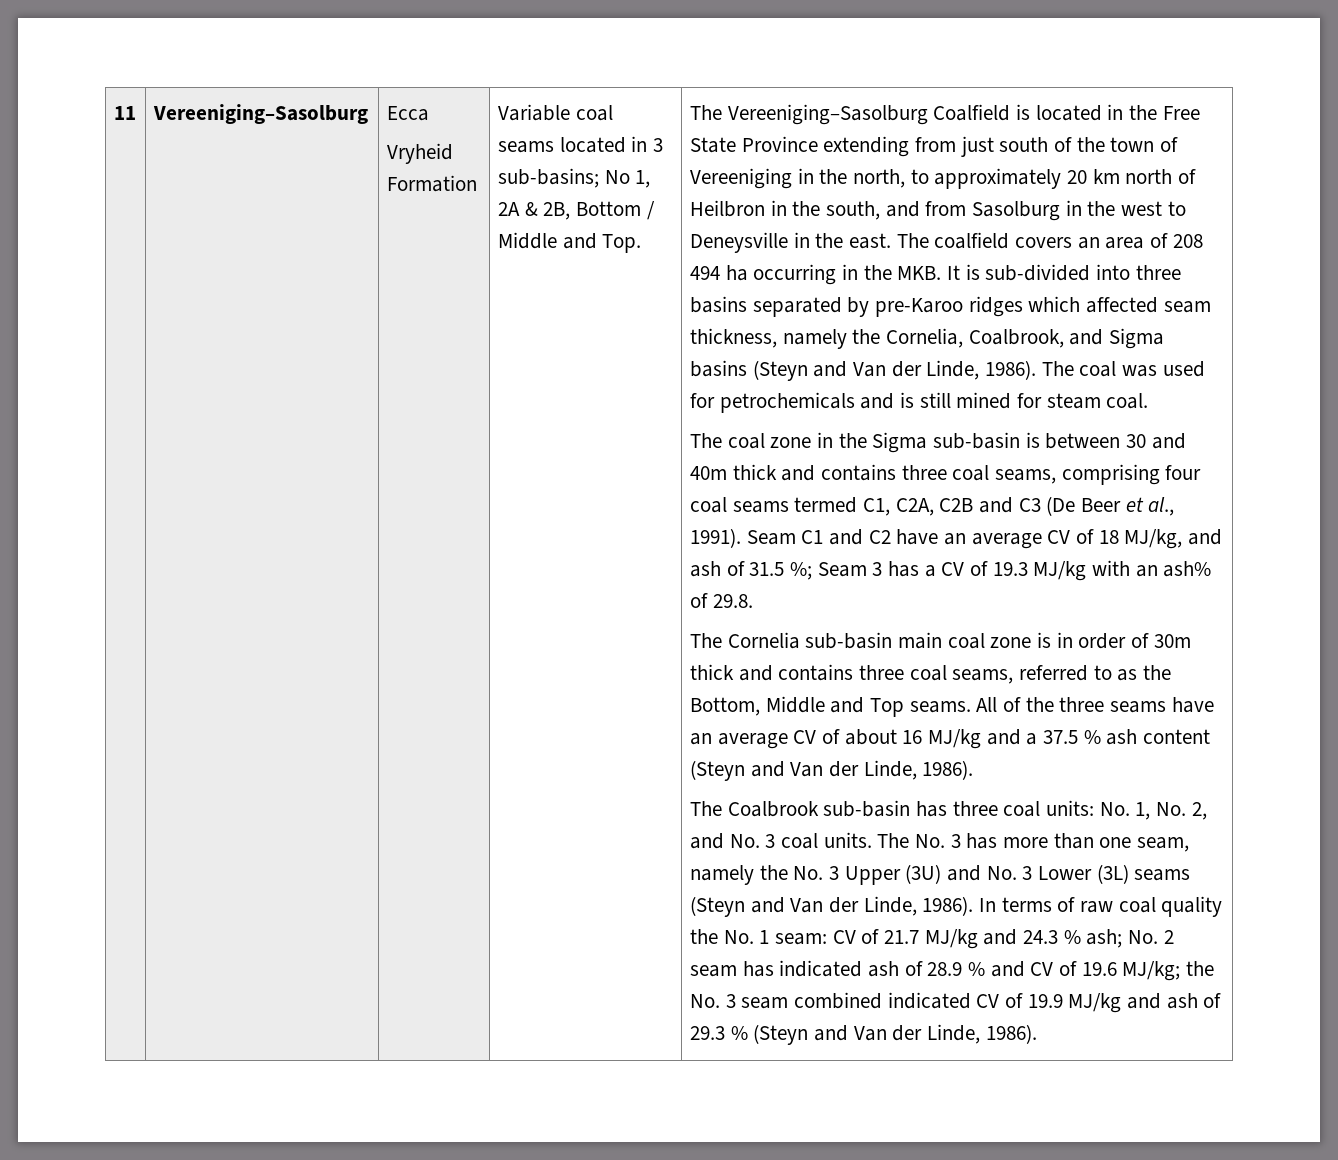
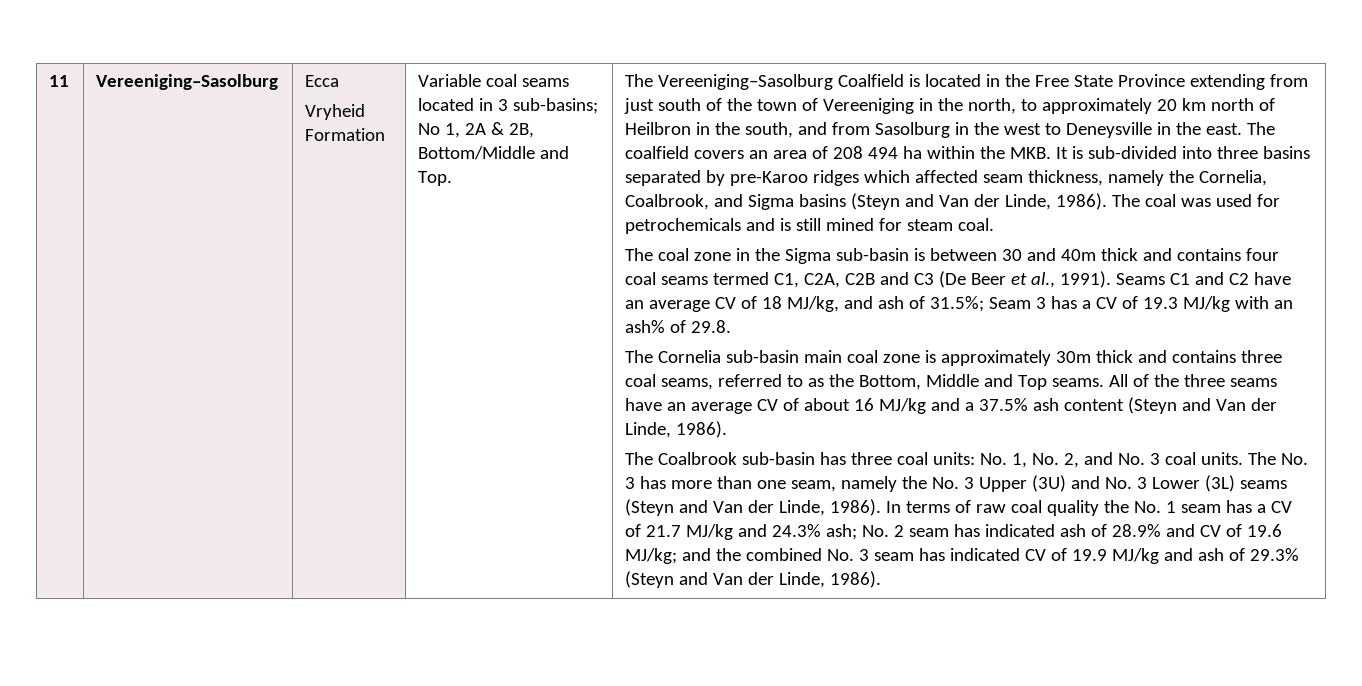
- Variable coal seams located in 3 sub-basins; No 1, 2A & 2B, Bottom / Middle and Top.
+ Variable coal seams located in 3 sub-basins; No 1, 2A & 2B, Bottom/Middle and Top.
- The coalfield covers an area of 208 494 ha occurring in the MKB. It is sub-divided into three basins separated by pre-Karoo ridges which affected seam thickness, namely the Cornelia, Coalbrook, and Sigma basins (Steyn and Van der Linde, 1986).
+ The coalfield covers an area of 208 494 ha within the MKB. It is sub-divided into three basins separated by pre-Karoo ridges which affected seam thickness, namely the Cornelia, Coalbrook, and Sigma basins (Steyn and Van der Linde, 1986).
- The coal zone in the Sigma sub-basin is between 30 and 40m thick and contains three coal seams, comprising four coal seams termed C1, C2A, C2B and C3 (De Beer et al., 1991).
+ The coal zone in the Sigma sub-basin is between 30 and 40m thick and contains four coal seams termed C1, C2A, C2B and C3 (De Beer et al., 1991).
- Seam C1 and C2 have an average CV of 18 MJ/kg, and ash of 31.5 %; Seam 3 has a CV of 19.3 MJ/kg with an ash% of 29.8.
+ Seams C1 and C2 have an average CV of 18 MJ/kg, and ash of 31.5%; Seam 3 has a CV of 19.3 MJ/kg with an ash% of 29.8.
- The Cornelia sub-basin main coal zone is in order of 30m thick and contains three coal seams, referred to as the Bottom, Middle and Top seams.
+ The Cornelia sub-basin main coal zone is approximately 30m thick and contains three coal seams, referred to as the Bottom, Middle and Top seams.
- All of the three seams have an average CV of about 16 MJ/kg and a 37.5 % ash content (Steyn and Van der Linde, 1986).
+ All of the three seams have an average CV of about 16 MJ/kg and a 37.5% ash content (Steyn and Van der Linde, 1986).
- In terms of raw coal quality the No. 1 seam: CV of 21.7 MJ/kg and 24.3 % ash; No. 2 seam has indicated ash of 28.9 % and CV of 19.6 MJ/kg; the No. 3 seam combined indicated CV of 19.9 MJ/kg and ash of 29.3 % (Steyn and Van der Linde, 1986).
+ In terms of raw coal quality the No. 1 seam has a CV of 21.7 MJ/kg and 24.3% ash; No. 2 seam has indicated ash of 28.9% and CV of 19.6 MJ/kg; and the combined No. 3 seam has indicated CV of 19.9 MJ/kg and ash of 29.3% (Steyn and Van der Linde, 1986).

